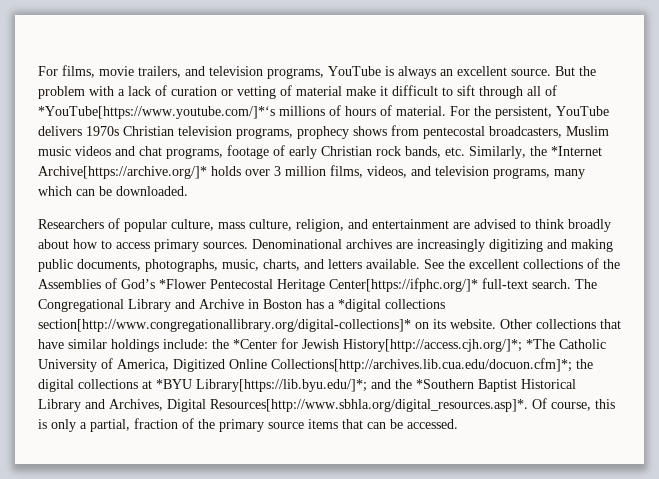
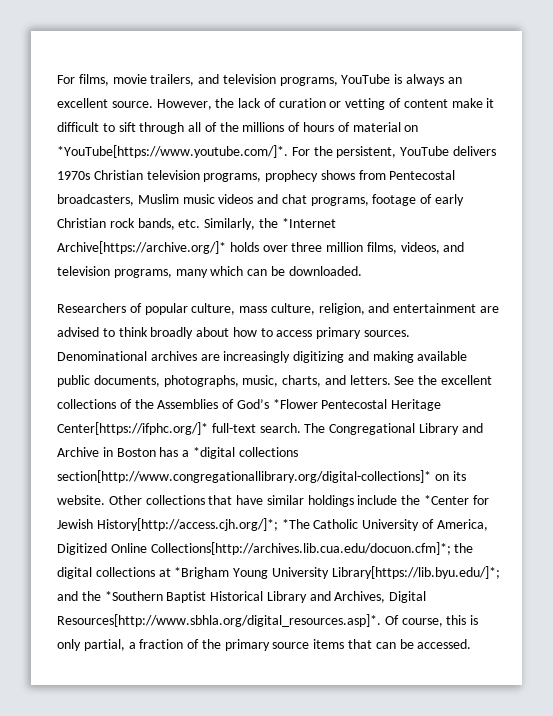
- But the problem with a lack of curation or vetting of material make it difficult to sift through all of *YouTube[https://www.youtube.com/]*‘s millions of hours of material. For the persistent, YouTube delivers 1970s Christian television programs, prophecy shows from pentecostal broadcasters, Muslim music videos and chat programs, footage of early Christian rock bands, etc. Similarly, the *Internet Archive[https://archive.org/]* holds over 3 million films, videos, and television programs, many which can be downloaded.
+ However, the lack of curation or vetting of content make it difficult to sift through all of the millions of hours of material on *YouTube[https://www.youtube.com/]*. For the persistent, YouTube delivers 1970s Christian television programs, prophecy shows from Pentecostal broadcasters, Muslim music videos and chat programs, footage of early Christian rock bands, etc. Similarly, the *Internet Archive[https://archive.org/]* holds over three million films, videos, and television programs, many which can be downloaded.
- Denominational archives are increasingly digitizing and making public documents, photographs, music, charts, and letters available.
+ Denominational archives are increasingly digitizing and making available public documents, photographs, music, charts, and letters.
- Other collections that have similar holdings include: the *Center for Jewish History[http://access.cjh.org/]*; *The Catholic University of America, Digitized Online Collections[http://archives.lib.cua.edu/docuon.cfm]*; the digital collections at *BYU Library[https://lib.byu.edu/]*; and the *Southern Baptist Historical Library and Archives, Digital Resources[http://www.sbhla.org/digital_resources.asp]*. Of course, this is only a partial, fraction of the primary source items that can be accessed.
+ Other collections that have similar holdings include the *Center for Jewish History[http://access.cjh.org/]*; *The Catholic University of America, Digitized Online Collections[http://archives.lib.cua.edu/docuon.cfm]*; the digital collections at *Brigham Young University Library[https://lib.byu.edu/]*; and the *Southern Baptist Historical Library and Archives, Digital Resources[http://www.sbhla.org/digital_resources.asp]*. Of course, this is only partial, a fraction of the primary source items that can be accessed.

